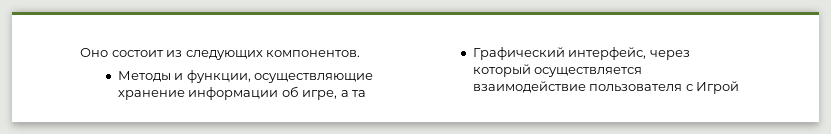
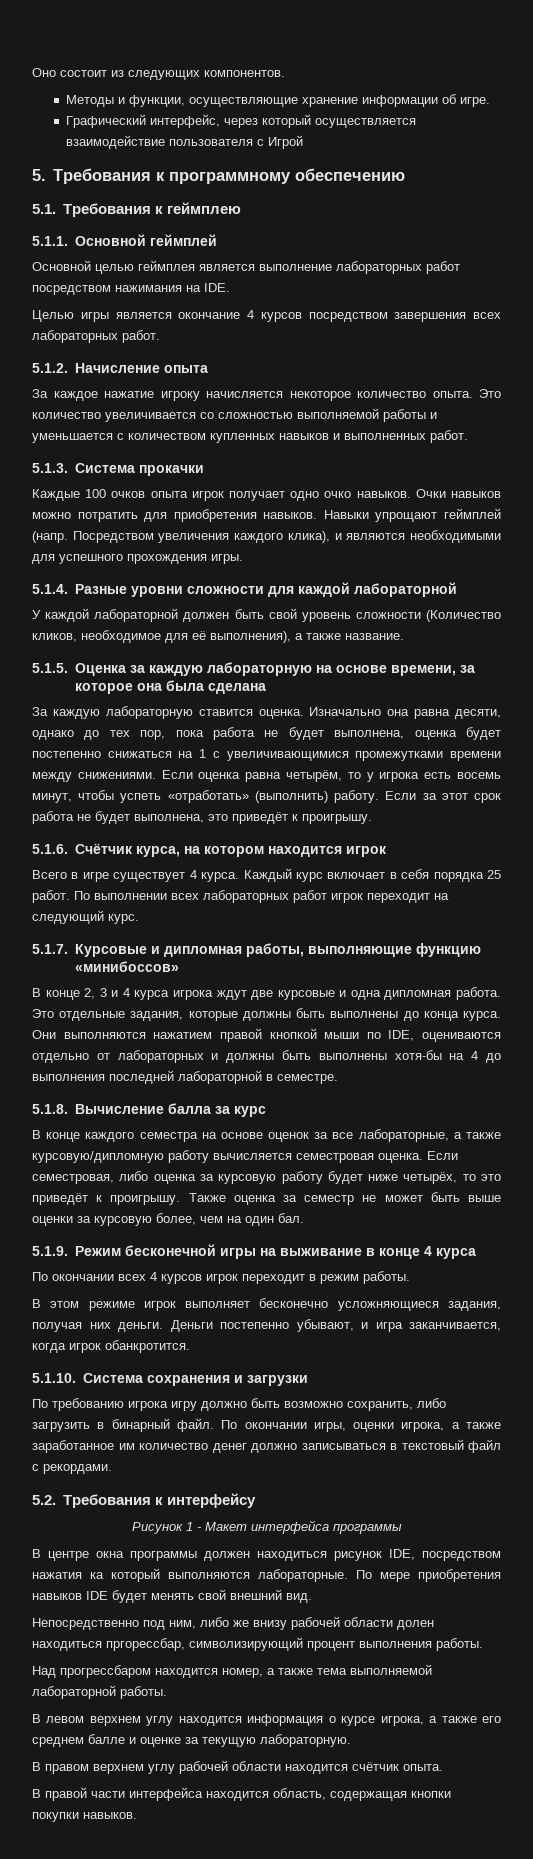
- Методы и функции, осуществляющие хранение информации об игре, а та
+ Методы и функции, осуществляющие хранение информации об игре.
+ 5. Требования к программному обеспечению
+ 5.1. Требования к геймплею
+ 5.1.1. Основной геймплей
+ Основной целью геймплея является выполнение лабораторных работ посредством нажимания на IDE.
+ Целью игры является окончание 4 курсов посредством завершения всех лабораторных работ.
+ 5.1.2. Начисление опыта
+ За каждое нажатие игроку начисляется некоторое количество опыта. Это количество увеличивается со сложностью выполняемой работы и уменьшается с количеством купленных навыков и выполненных работ.
+ 5.1.3. Система прокачки
+ Каждые 100 очков опыта игрок получает одно очко навыков. Очки навыков можно потратить для приобретения навыков. Навыки упрощают геймплей (напр. Посредством увеличения каждого клика), и являются необходимыми для успешного прохождения игры.
+ 5.1.4. Разные уровни сложности для каждой лабораторной
+ У каждой лабораторной должен быть свой уровень сложности (Количество кликов, необходимое для её выполнения), а также название.
+ 5.1.5. Оценка за каждую лабораторную на основе времени, за которое она была сделана
+ За каждую лабораторную ставится оценка. Изначально она равна десяти, однако до тех пор, пока работа не будет выполнена, оценка будет постепенно снижаться на 1 с увеличивающимися промежутками времени между снижениями. Если оценка равна четырём, то у игрока есть восемь минут, чтобы успеть «отработать» (выполнить) работу. Если за этот срок работа не будет выполнена, это приведёт к проигрышу.
+ 5.1.6. Счётчик курса, на котором находится игрок
+ Всего в игре существует 4 курса. Каждый курс включает в себя порядка 25 работ. По выполнении всех лабораторных работ игрок переходит на следующий курс.
+ 5.1.7. Курсовые и дипломная работы, выполняющие функцию «минибоссов»
+ В конце 2, 3 и 4 курса игрока ждут две курсовые и одна дипломная работа. Это отдельные задания, которые должны быть выполнены до конца курса. Они выполняются нажатием правой кнопкой мыши по IDE, оцениваются отдельно от лабораторных и должны быть выполнены хотя-бы на 4 до выполнения последней лабораторной в семестре.
+ 5.1.8. Вычисление балла за курс
+ В конце каждого семестра на основе оценок за все лабораторные, а также курсовую/дипломную работу вычисляется семестровая оценка. Если семестровая, либо оценка за курсовую работу будет ниже четырёх, то это приведёт к проигрышу. Также оценка за семестр не может быть выше оценки за курсовую более, чем на один бал.
+ 5.1.9. Режим бесконечной игры на выживание в конце 4 курса
+ По окончании всех 4 курсов игрок переходит в режим работы.
+ В этом режиме игрок выполняет бесконечно усложняющиеся задания, получая них деньги. Деньги постепенно убывают, и игра заканчивается, когда игрок обанкротится.
+ 5.1.10. Система сохранения и загрузки
+ По требованию игрока игру должно быть возможно сохранить, либо загрузить в бинарный файл. По окончании игры, оценки игрока, а также заработанное им количество денег должно записываться в текстовый файл с рекордами.
+ 5.2. Требования к интерфейсу
+ Рисунок 1 - Макет интерфейса программы
+ В центре окна программы должен находиться рисунок IDE, посредством нажатия ка который выполняются лабораторные. По мере приобретения навыков IDE будет менять свой внешний вид.
+ Непосредственно под ним, либо же внизу рабочей области долен находиться пргорессбар, символизирующий процент выполнения работы.
+ Над прогрессбаром находится номер, а также тема выполняемой лабораторной работы.
+ В левом верхнем углу находится информация о курсе игрока, а также его среднем балле и оценке за текущую лабораторную.
+ В правом верхнем углу рабочей области находится счётчик опыта.
+ В правой части интерфейса находится область, содержащая кнопки покупки навыков.

